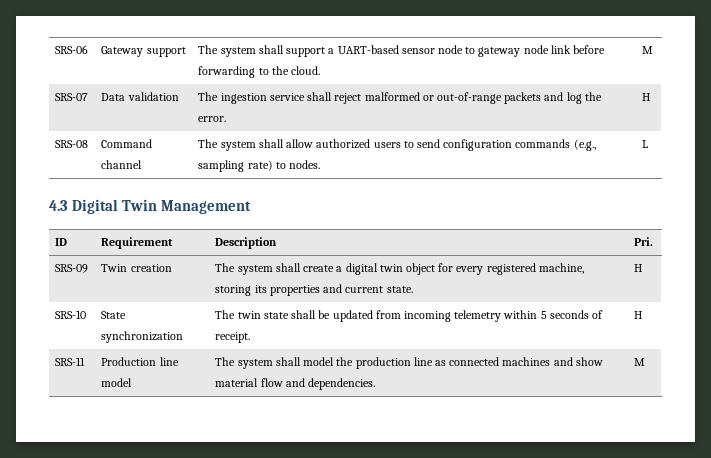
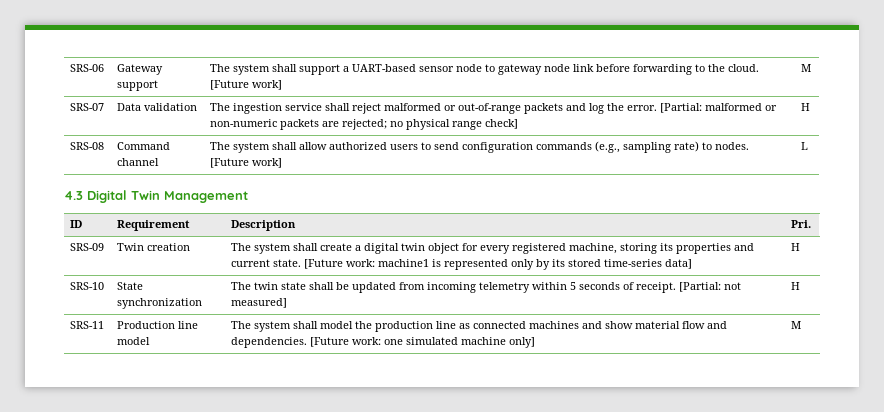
- SRS-06 | Gateway support | The system shall support a UART-based sensor node to gateway node link before forwarding to the cloud. | M
+ SRS-06 | Gateway support | The system shall support a UART-based sensor node to gateway node link before forwarding to the cloud. [Future work] | M
- SRS-07 | Data validation | The ingestion service shall reject malformed or out-of-range packets and log the error. | H
+ SRS-07 | Data validation | The ingestion service shall reject malformed or out-of-range packets and log the error. [Partial: malformed or non-numeric packets are rejected; no physical range check] | H
- SRS-08 | Command channel | The system shall allow authorized users to send configuration commands (e.g., sampling rate) to nodes. | L
+ SRS-08 | Command channel | The system shall allow authorized users to send configuration commands (e.g., sampling rate) to nodes. [Future work] | L
- SRS-09 | Twin creation | The system shall create a digital twin object for every registered machine, storing its properties and current state. | H
+ SRS-09 | Twin creation | The system shall create a digital twin object for every registered machine, storing its properties and current state. [Future work: machine1 is represented only by its stored time-series data] | H
- SRS-10 | State synchronization | The twin state shall be updated from incoming telemetry within 5 seconds of receipt. | H
+ SRS-10 | State synchronization | The twin state shall be updated from incoming telemetry within 5 seconds of receipt. [Partial: not measured] | H
- SRS-11 | Production line model | The system shall model the production line as connected machines and show material flow and dependencies. | M
+ SRS-11 | Production line model | The system shall model the production line as connected machines and show material flow and dependencies. [Future work: one simulated machine only] | M

